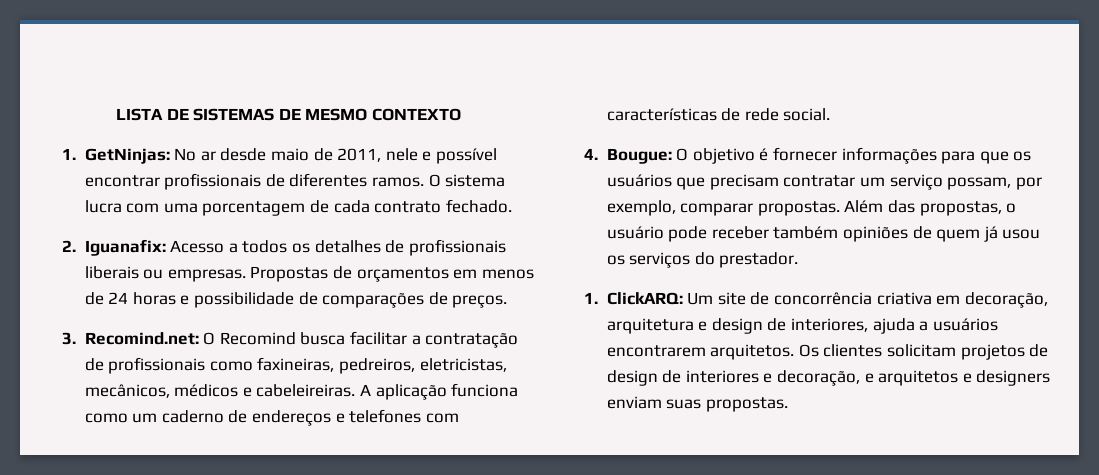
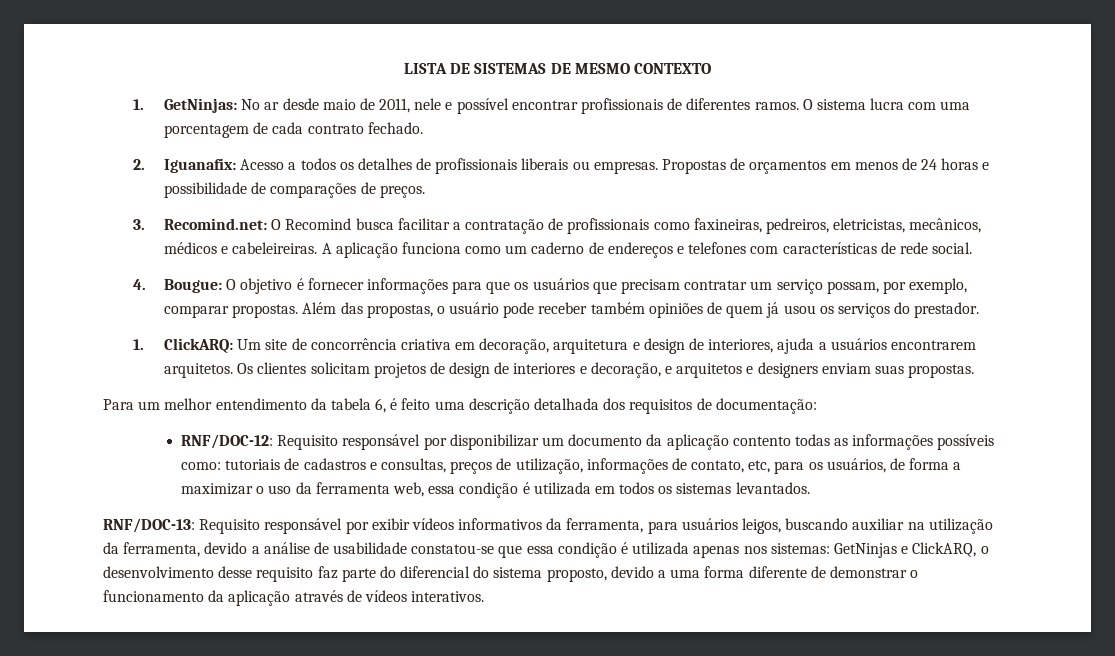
+ Para um melhor entendimento da tabela 6, é feito uma descrição detalhada dos requisitos de documentação:
+ RNF/DOC-12: Requisito responsável por disponibilizar um documento da aplicação contento todas as informações possíveis como: tutoriais de cadastros e consultas, preços de utilização, informações de contato, etc, para os usuários, de forma a maximizar o uso da ferramenta web, essa condição é utilizada em todos os sistemas levantados.
+ RNF/DOC-13: Requisito responsável por exibir vídeos informativos da ferramenta, para usuários leigos, buscando auxiliar na utilização da ferramenta, devido a análise de usabilidade constatou-se que essa condição é utilizada apenas nos sistemas: GetNinjas e ClickARQ, o desenvolvimento desse requisito faz parte do diferencial do sistema proposto, devido a uma forma diferente de demonstrar o funcionamento da aplicação através de vídeos interativos.

